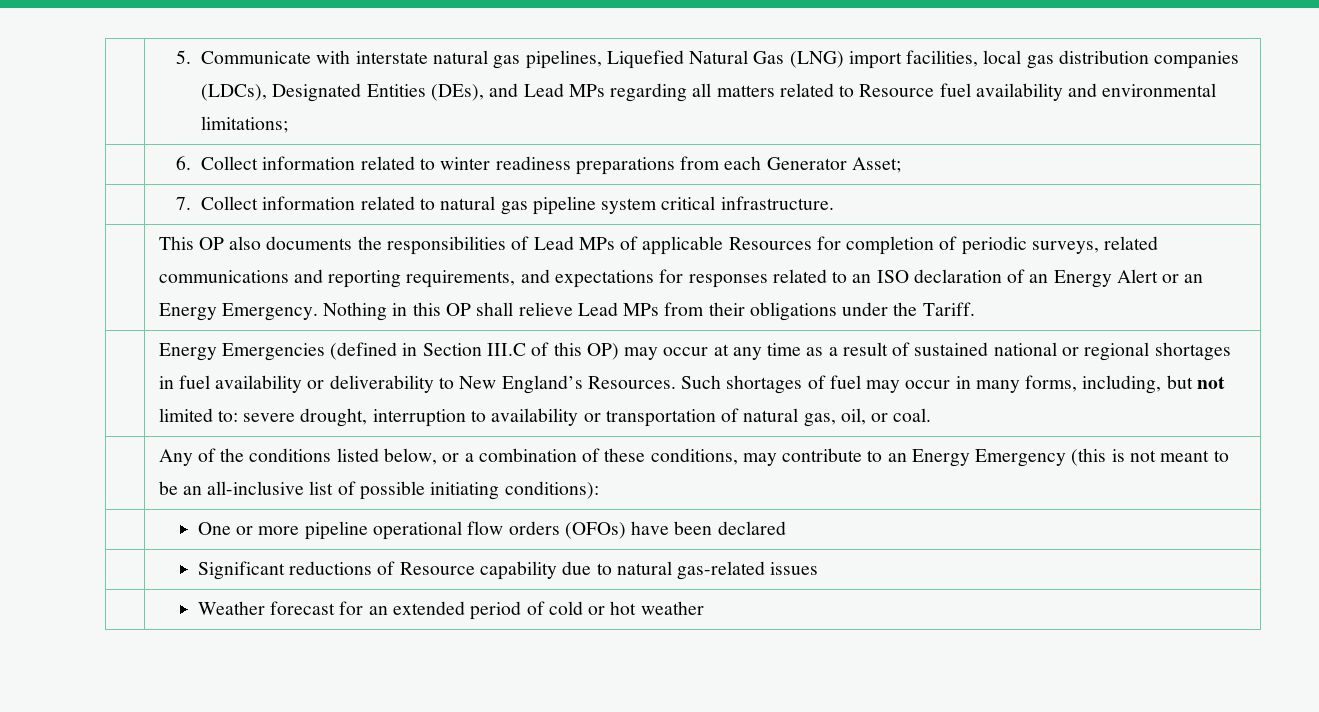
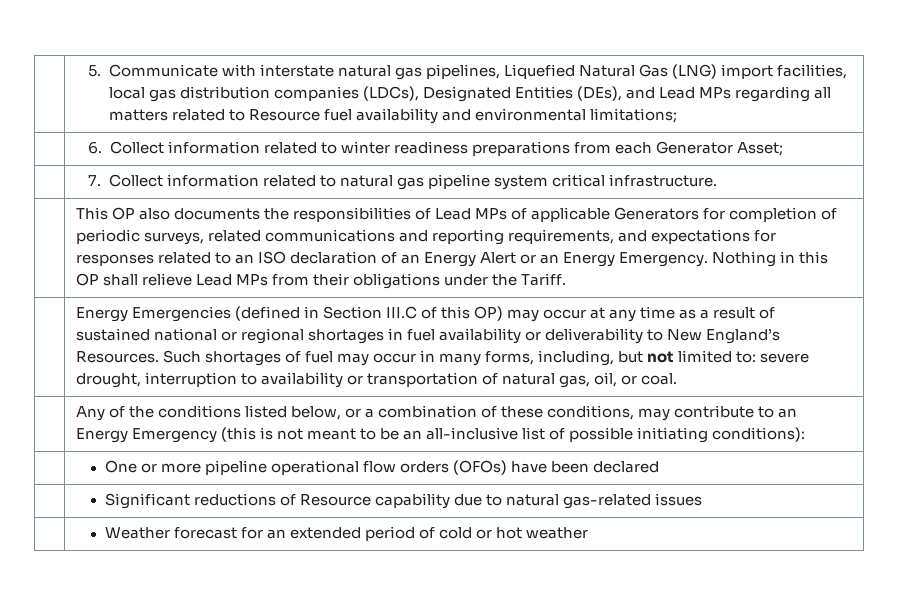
- This OP also documents the responsibilities of Lead MPs of applicable Resources for completion of periodic surveys, related communications and reporting requirements, and expectations for responses related to an ISO declaration of an Energy Alert or an Energy Emergency.
+ This OP also documents the responsibilities of Lead MPs of applicable Generators for completion of periodic surveys, related communications and reporting requirements, and expectations for responses related to an ISO declaration of an Energy Alert or an Energy Emergency.

